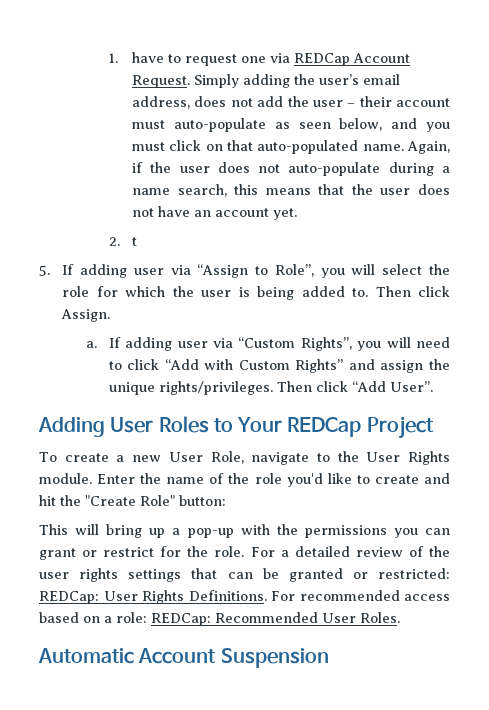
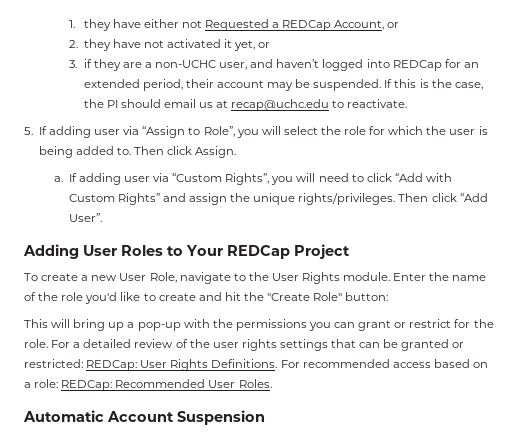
- 1. have to request one via REDCap Account Request. Simply adding the user’s email address, does not add the user – their account must auto-populate as seen below, and you must click on that auto-populated name. Again, if the user does not auto-populate during a name search, this means that the user does not have an account yet.
- 2. t
+ 1. they have either not Requested a REDCap Account, or
+ 2. they have not activated it yet, or
+ 3. if they are a non-UCHC user, and haven’t logged into REDCap for an extended period, their account may be suspended. If this is the case, the PI should email us at recap@uchc.edu to reactivate.

